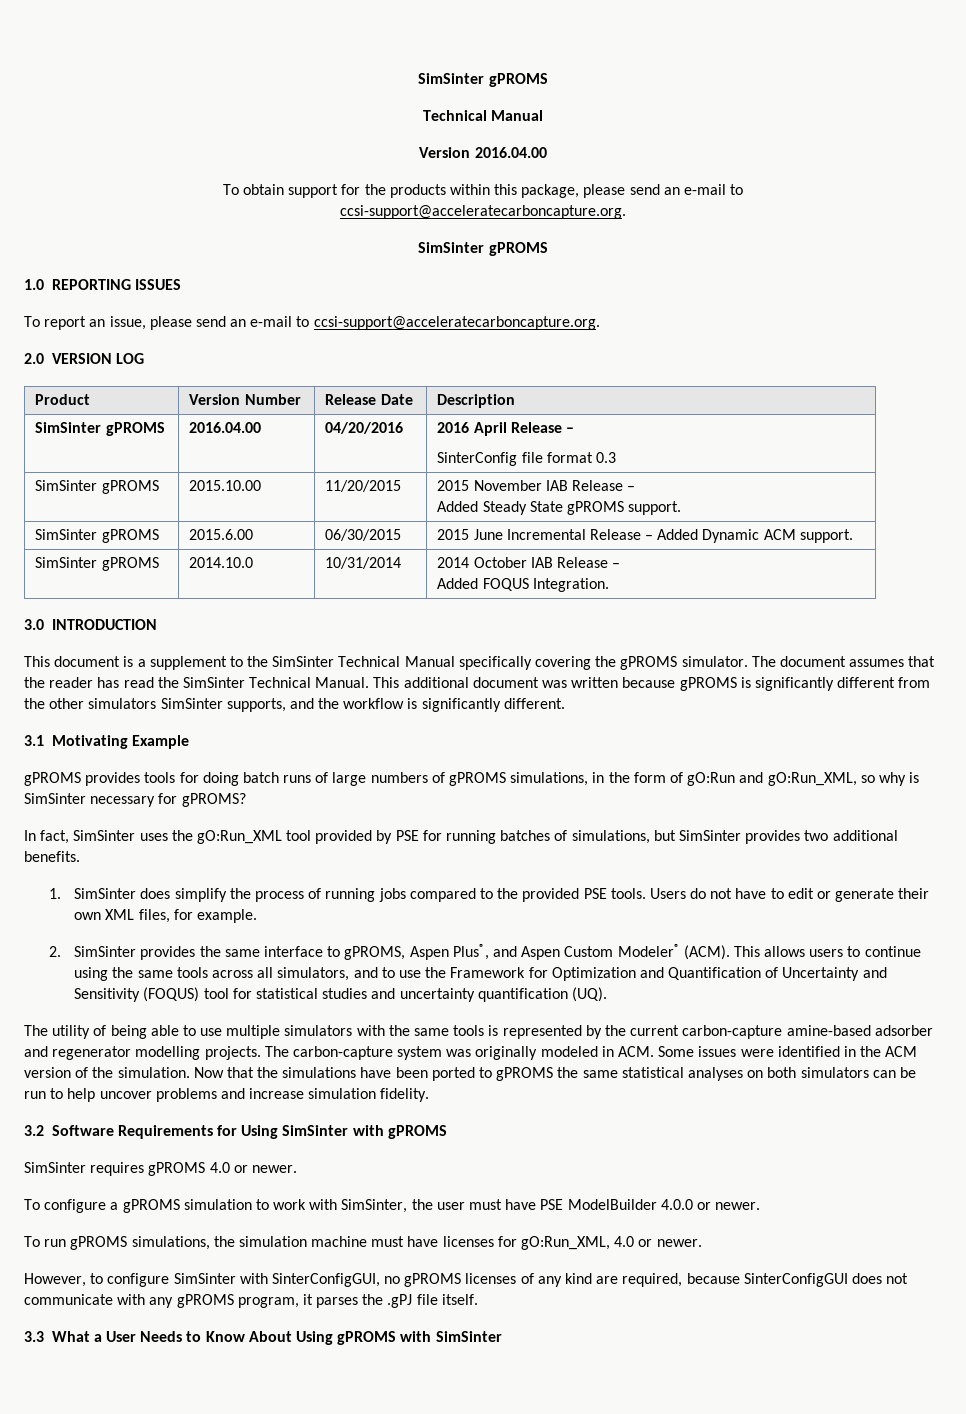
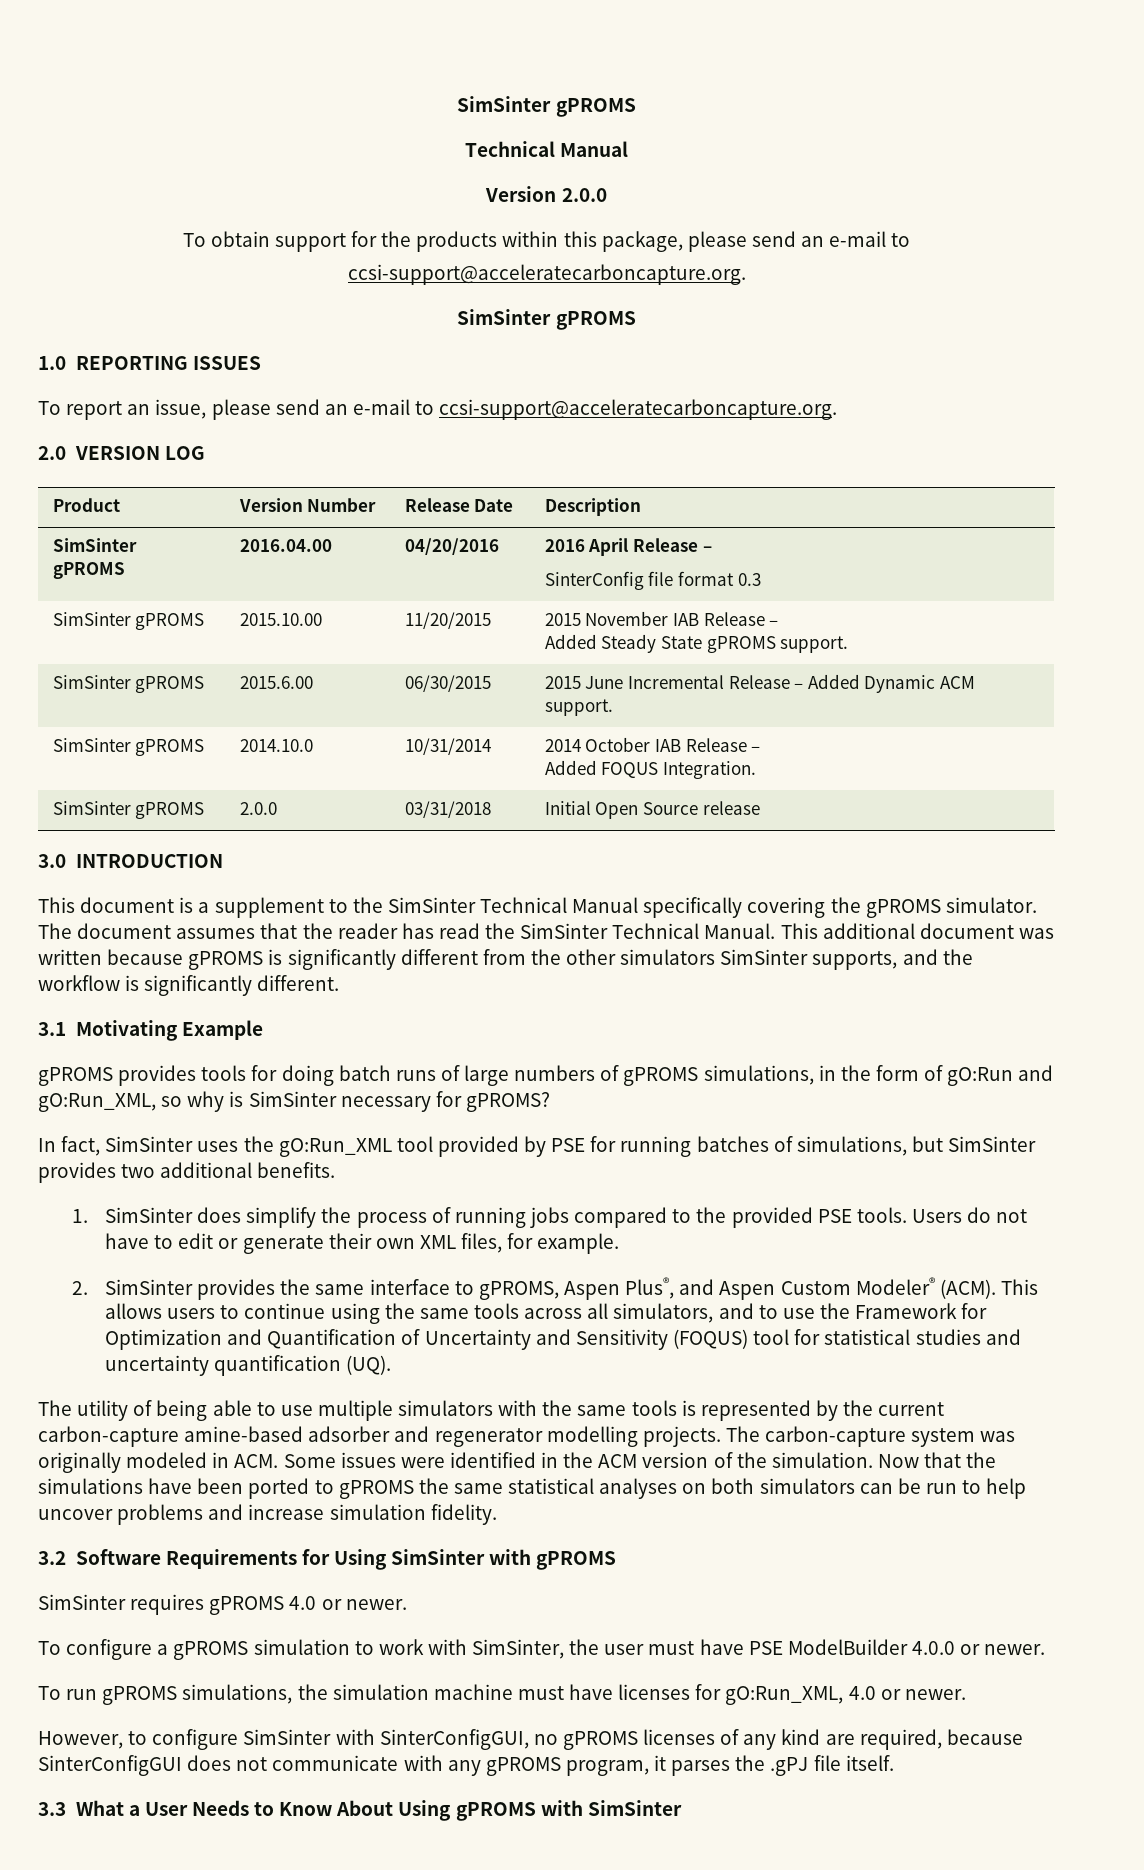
- Version 2016.04.00
+ Version 2.0.0
+ SimSinter gPROMS | 2.0.0 | 03/31/2018 | Initial Open Source release

